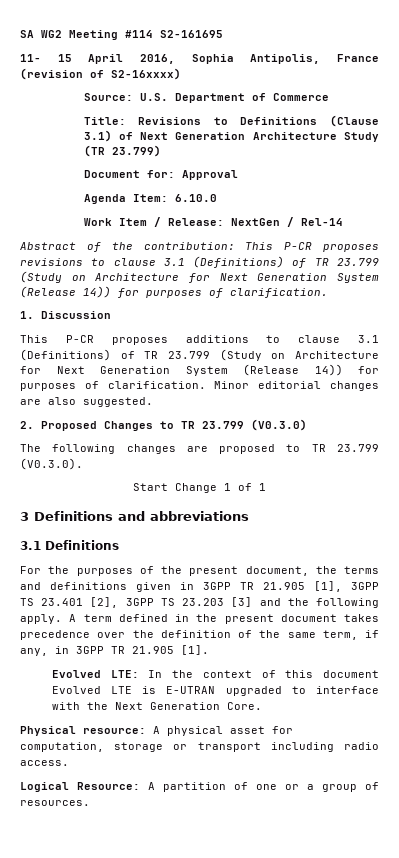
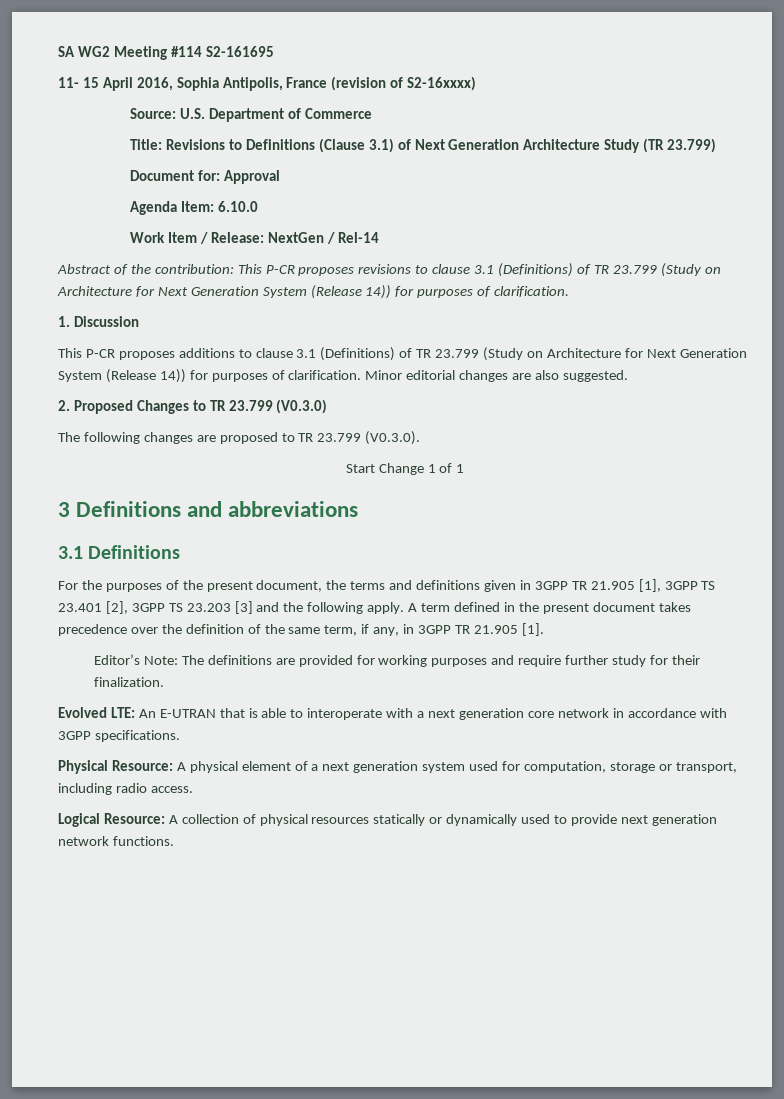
- Evolved LTE: In the context of this document Evolved LTE is E-UTRAN upgraded to interface with the Next Generation Core.
+ Editor’s Note: The definitions are provided for working purposes and require further study for their finalization.
+ Evolved LTE: An E-UTRAN that is able to interoperate with a next generation core network in accordance with 3GPP specifications.
- Physical resource: A physical asset for computation, storage or transport including radio access.
+ Physical Resource: A physical element of a next generation system used for computation, storage or transport, including radio access.
- Logical Resource: A partition of one or a group of resources.
+ Logical Resource: A collection of physical resources statically or dynamically used to provide next generation network functions.

